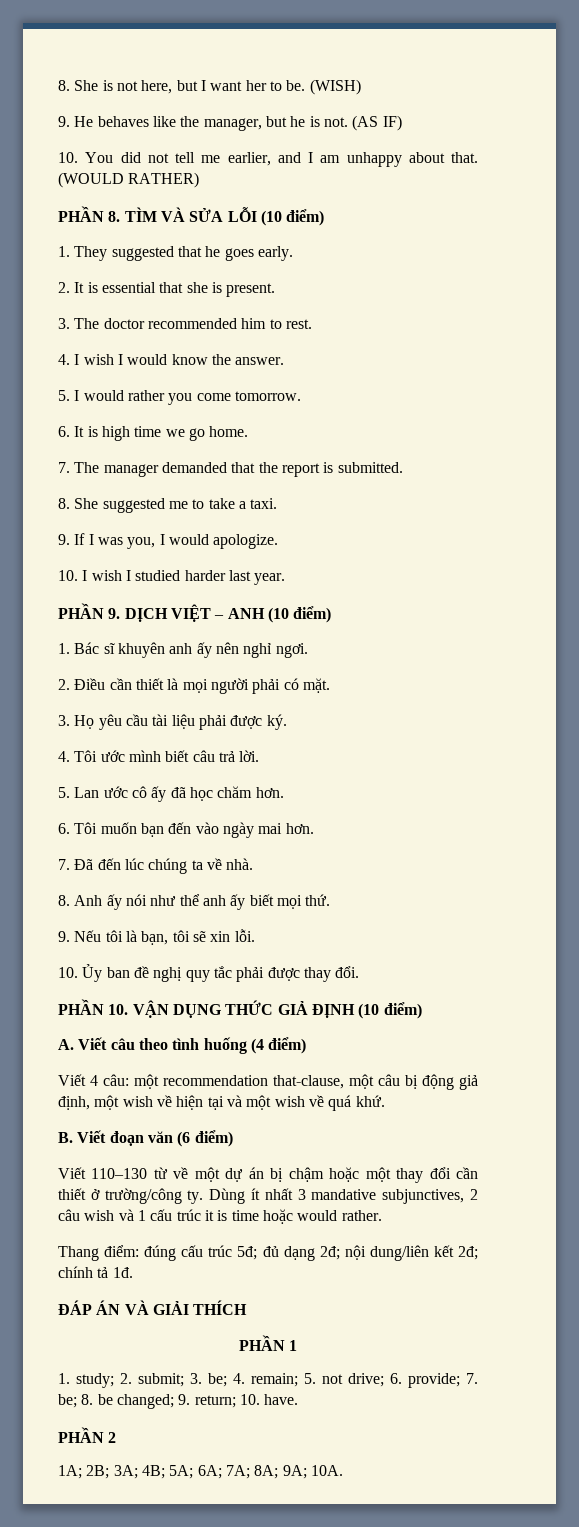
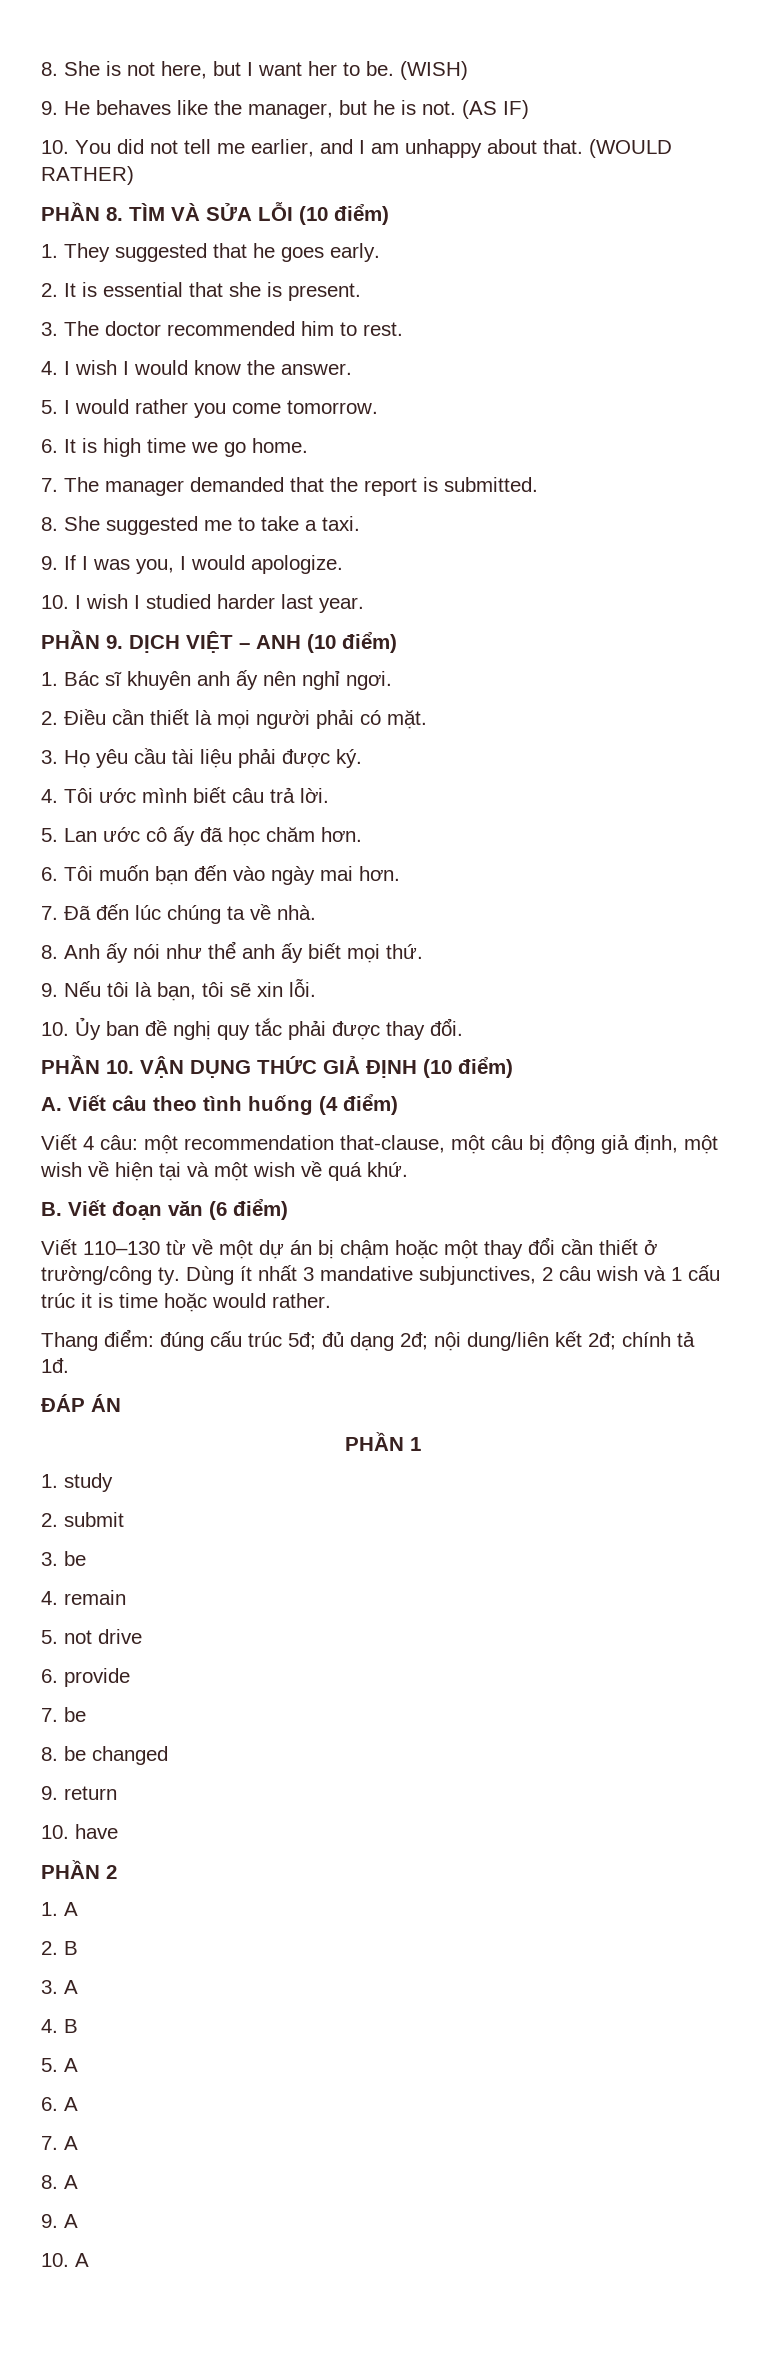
- ĐÁP ÁN VÀ GIẢI THÍCH
+ ĐÁP ÁN
- 1. study; 2. submit; 3. be; 4. remain; 5. not drive; 6. provide; 7. be; 8. be changed; 9. return; 10. have.
+ 1. study
+ 2. submit
+ 3. be
+ 4. remain
+ 5. not drive
+ 6. provide
+ 7. be
+ 8. be changed
+ 9. return
+ 10. have
  PHẦN 2
- 1A; 2B; 3A; 4B; 5A; 6A; 7A; 8A; 9A; 10A.
+ 1. A
+ 2. B
+ 3. A
+ 4. B
+ 5. A
+ 6. A
+ 7. A
+ 8. A
+ 9. A
+ 10. A

